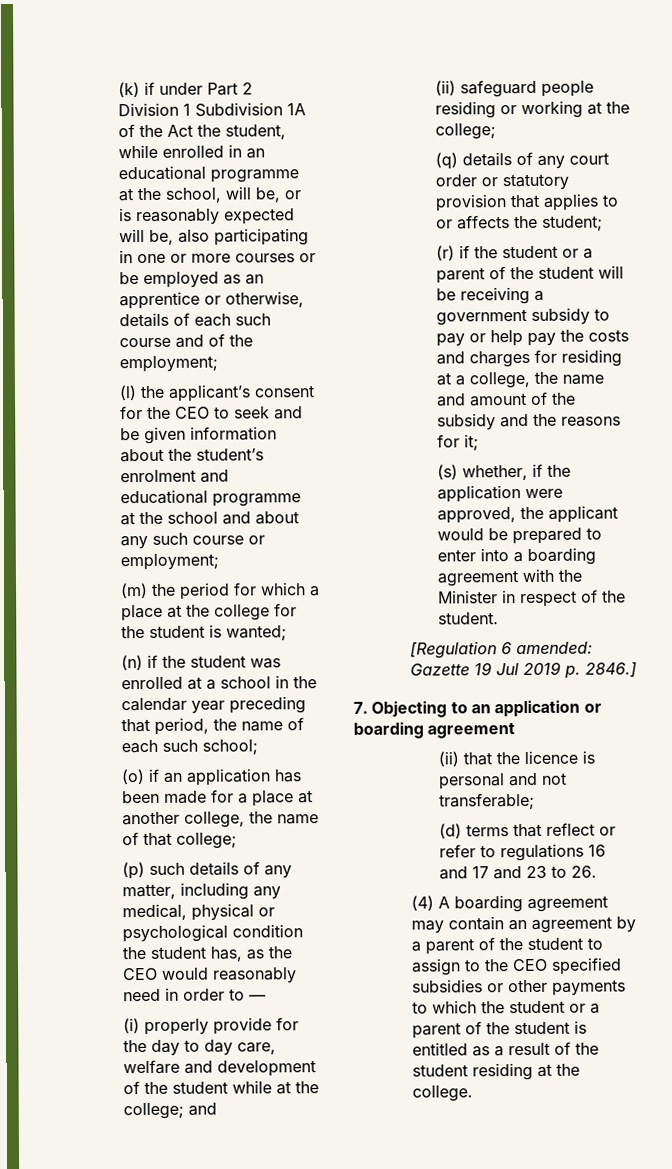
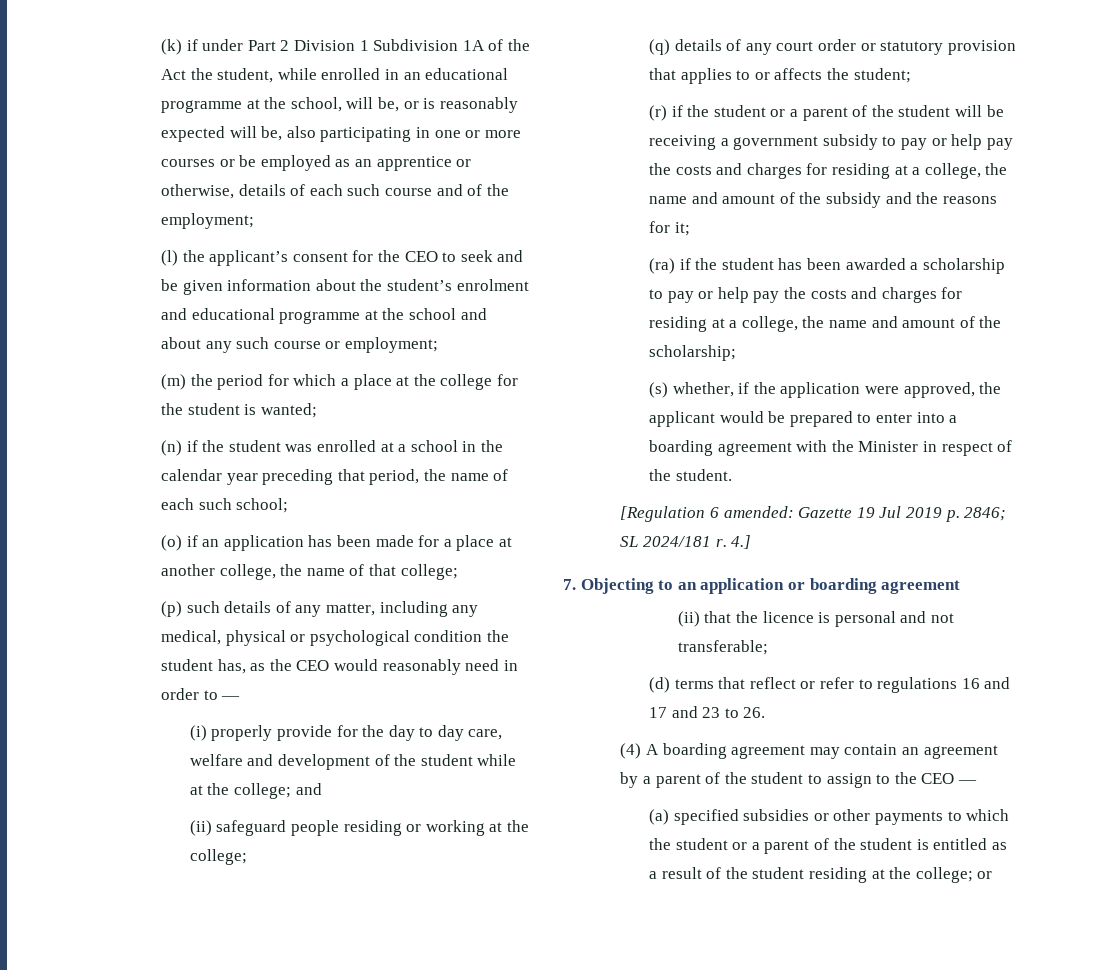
+ (ra) if the student has been awarded a scholarship to pay or help pay the costs and charges for residing at a college, the name and amount of the scholarship;
- [Regulation 6 amended: Gazette 19 Jul 2019 p. 2846.]
+ [Regulation 6 amended: Gazette 19 Jul 2019 p. 2846; SL 2024/181 r. 4.]
- (4) A boarding agreement may contain an agreement by a parent of the student to assign to the CEO specified subsidies or other payments to which the student or a parent of the student is entitled as a result of the student residing at the college.
+ (4) A boarding agreement may contain an agreement by a parent of the student to assign to the CEO —
+ (a) specified subsidies or other payments to which the student or a parent of the student is entitled as a result of the student residing at the college; or

